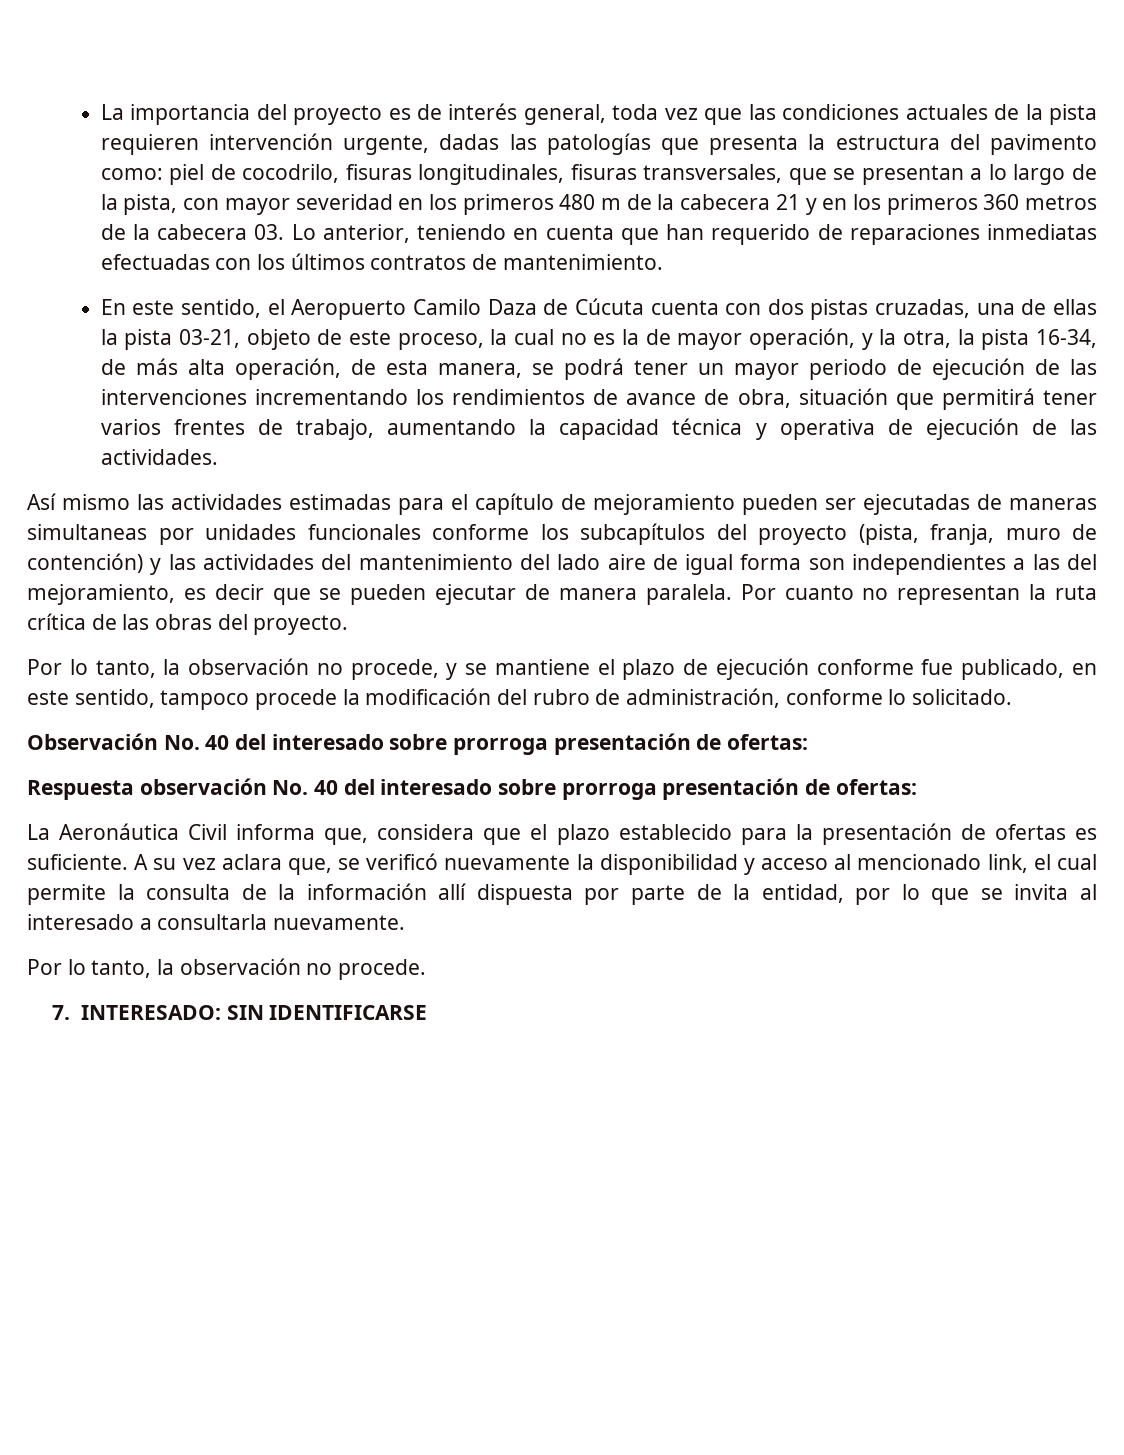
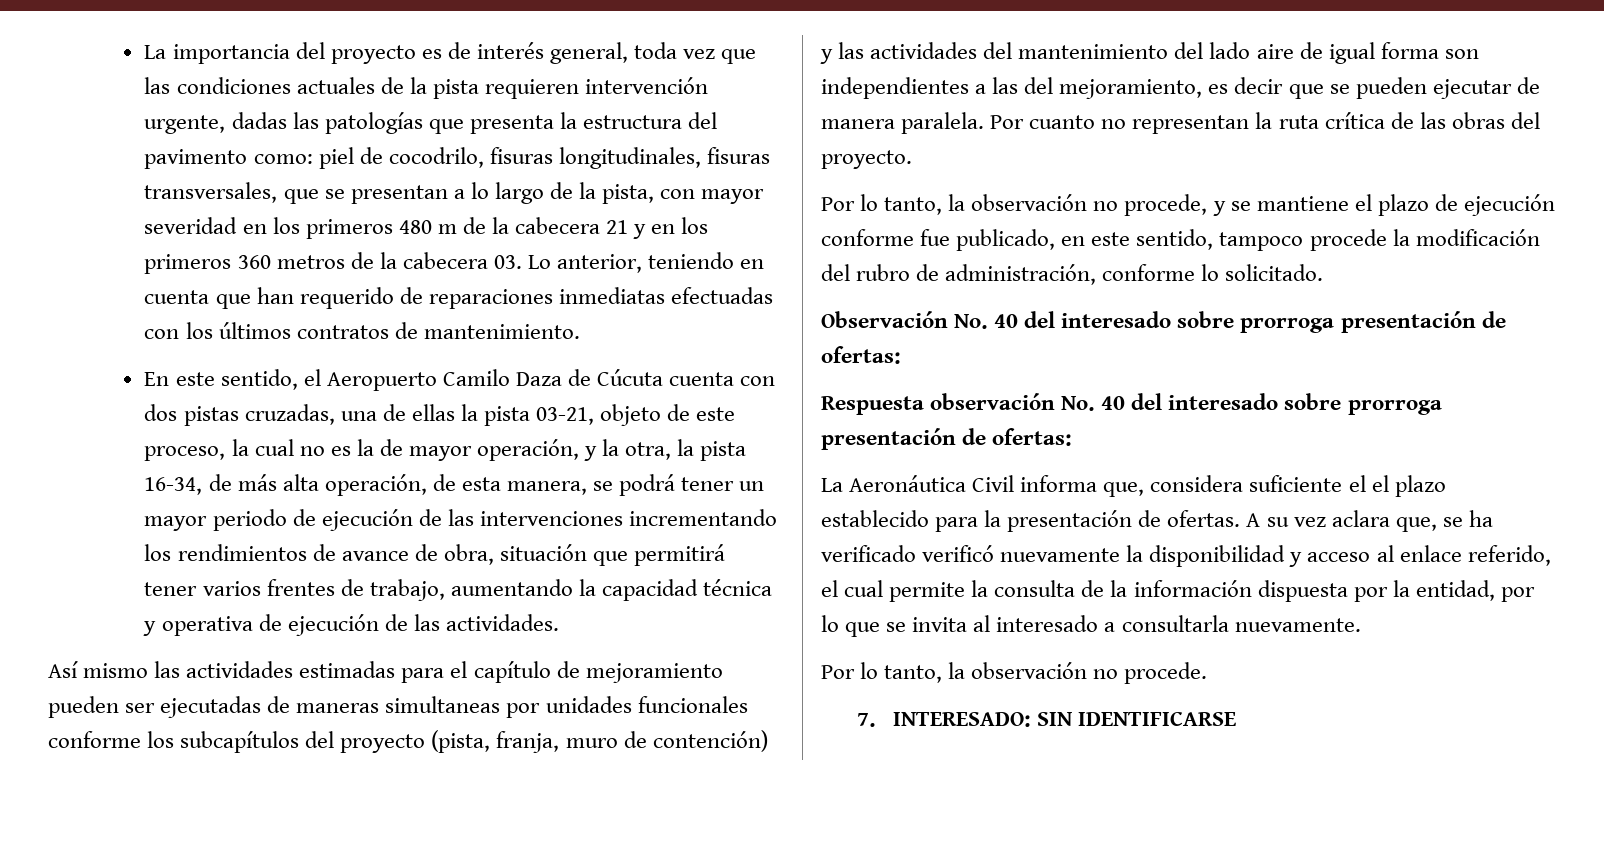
- La Aeronáutica Civil informa que, considera que el plazo establecido para la presentación de ofertas es suficiente.
+ La Aeronáutica Civil informa que, considera suficiente el el plazo establecido para la presentación de ofertas.
- A su vez aclara que, se verificó nuevamente la disponibilidad y acceso al mencionado link, el cual permite la consulta de la información allí dispuesta por parte de la entidad, por lo que se invita al interesado a consultarla nuevamente.
+ A su vez aclara que, se ha verificado verificó nuevamente la disponibilidad y acceso al enlace referido, el cual permite la consulta de la información dispuesta por la entidad, por lo que se invita al interesado a consultarla nuevamente.

